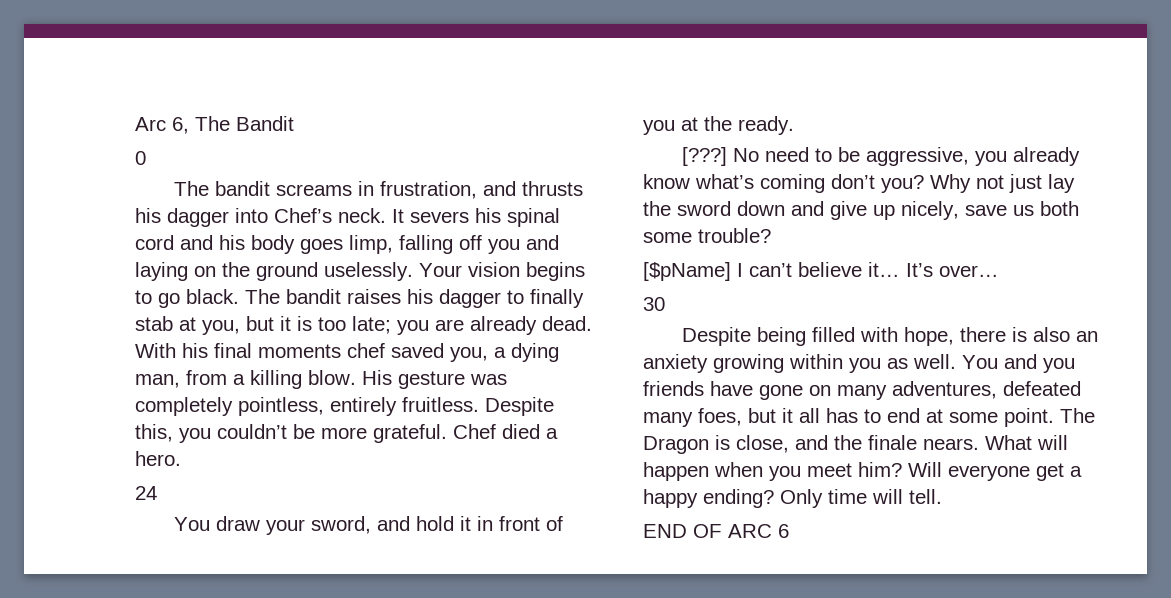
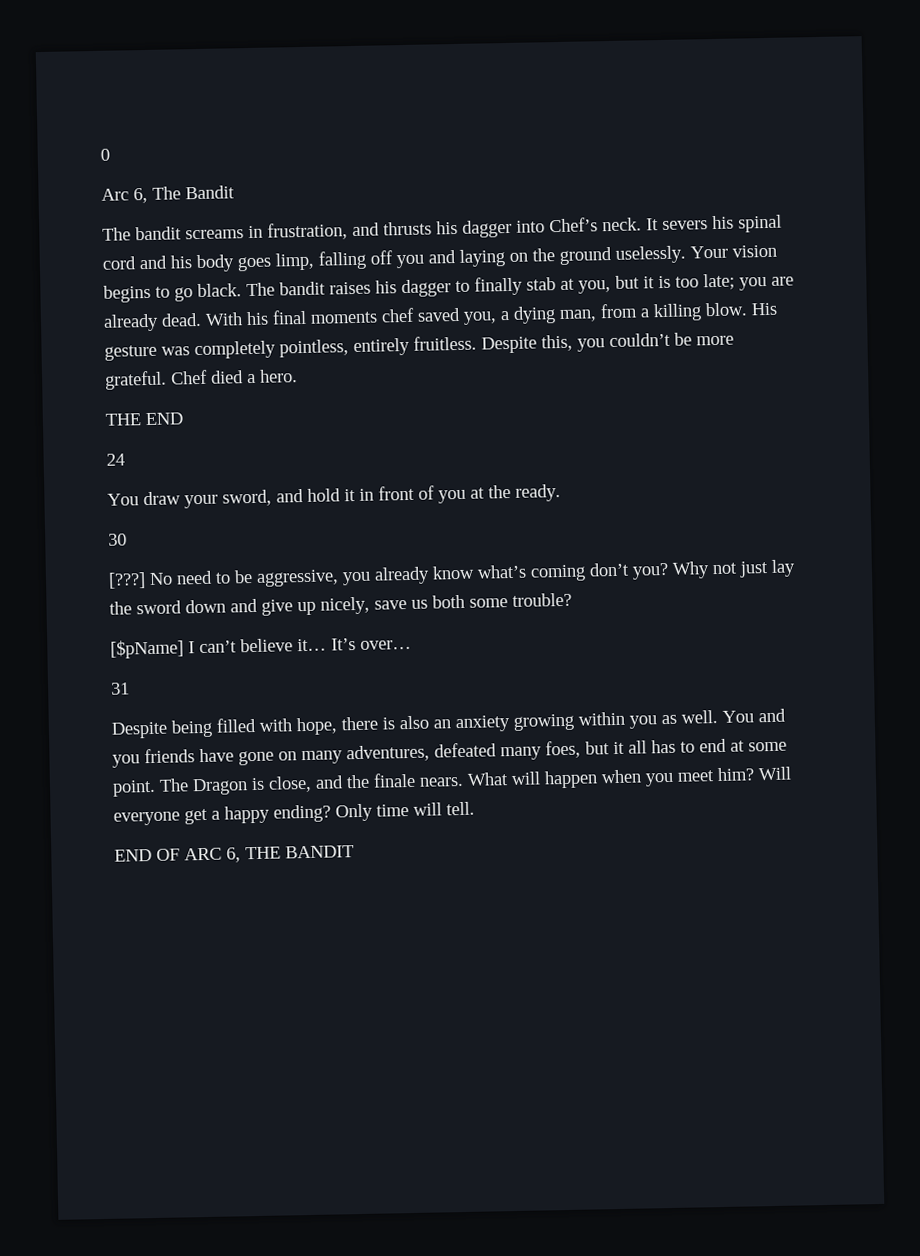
+ 0
- 0
+ THE END
+ 30
- 30
+ 31
- END OF ARC 6
+ END OF ARC 6, THE BANDIT

